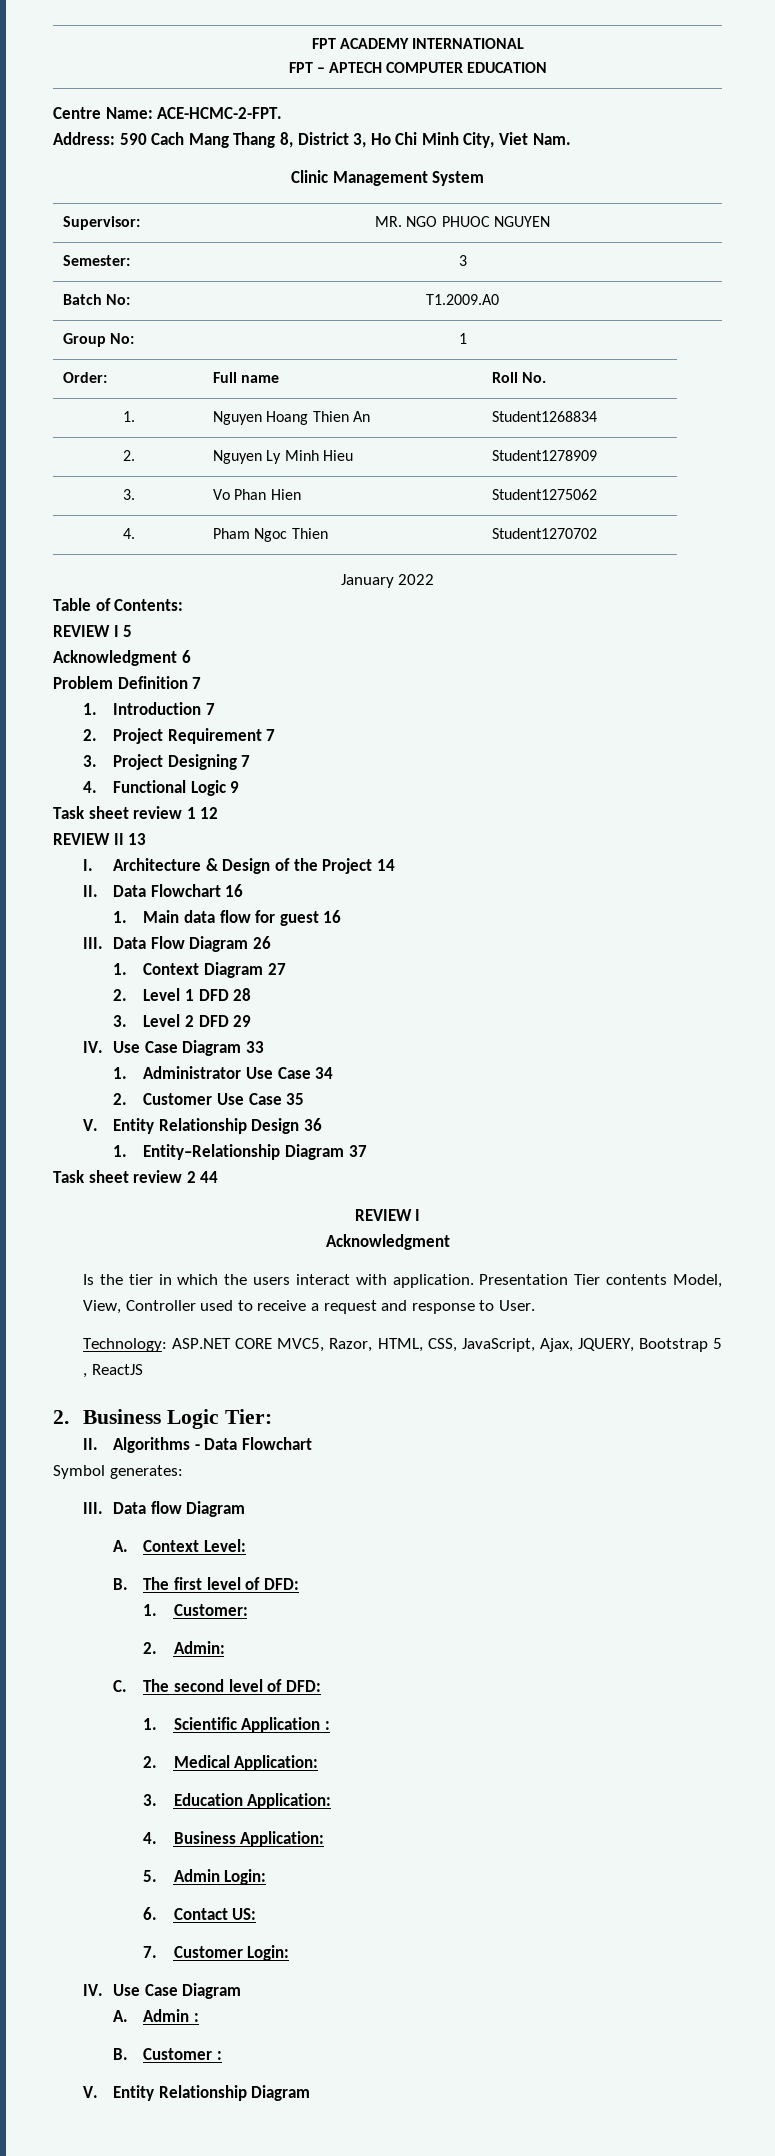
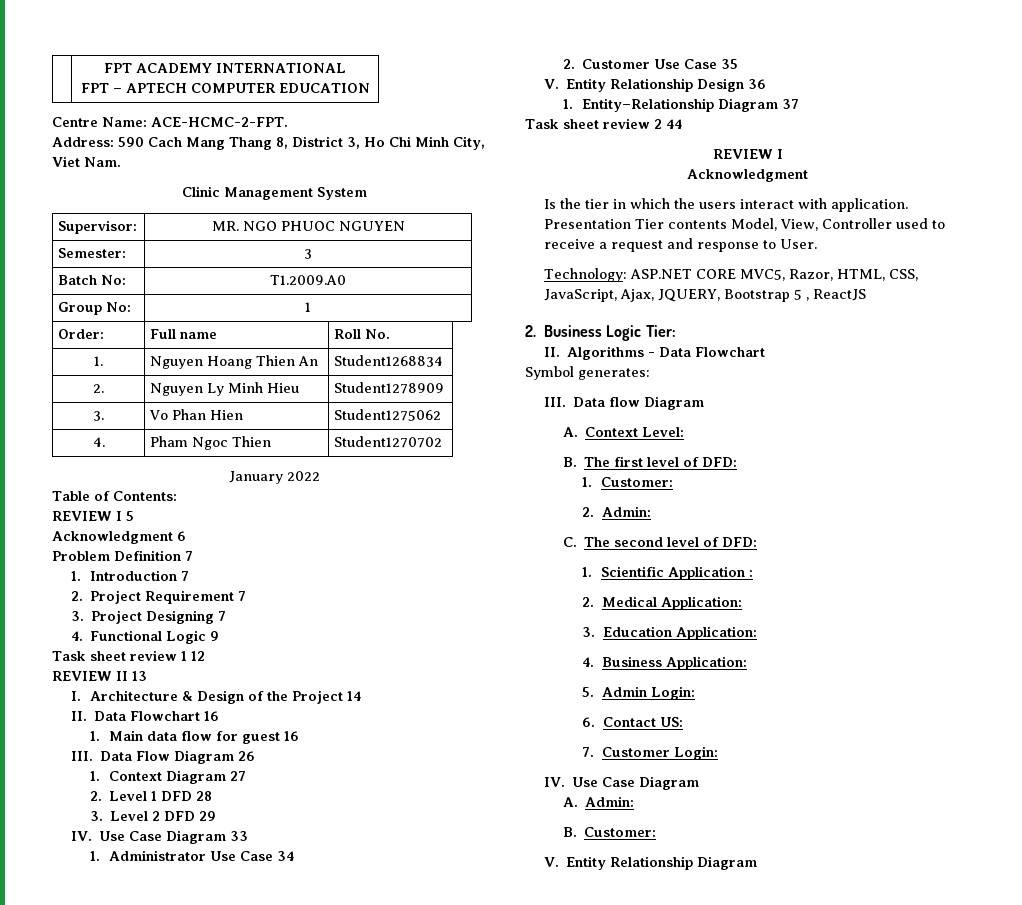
- A. Admin :
- B. Customer :
+ A. Admin:
+ B. Customer:

